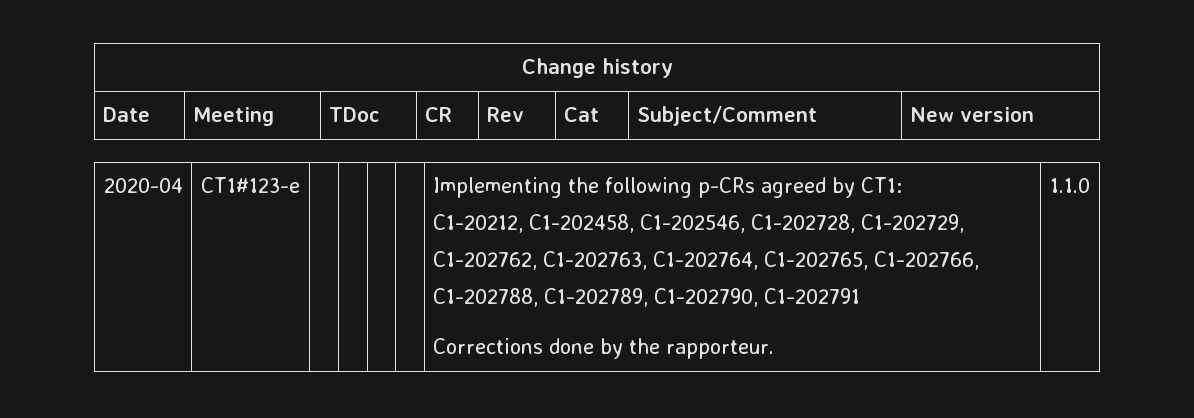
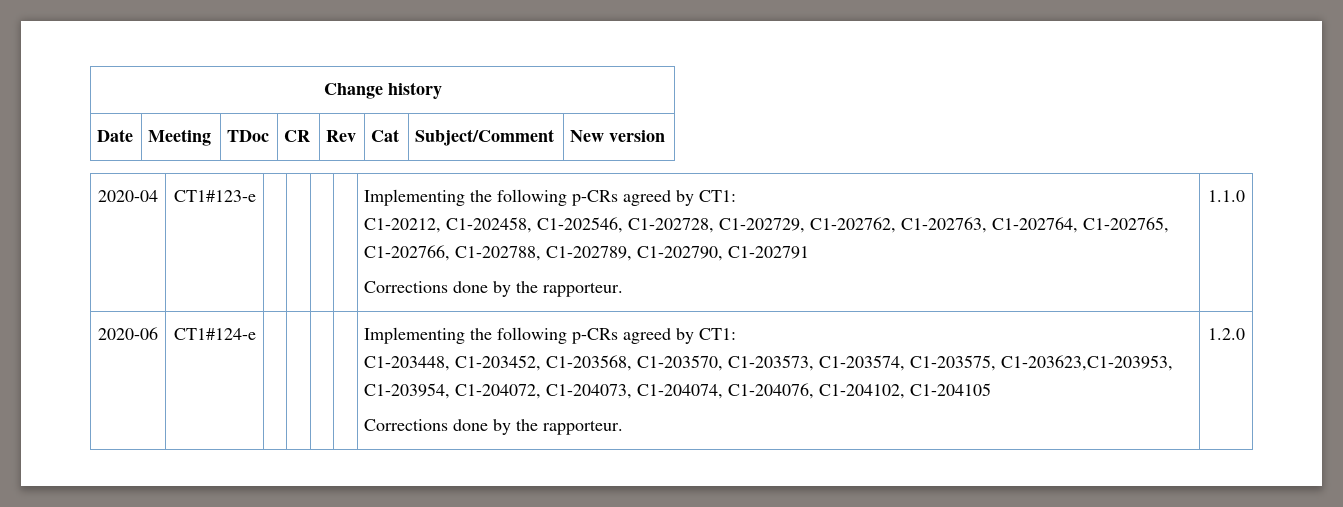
+ 2020-06 | CT1#124-e | | | | | Implementing the following p-CRs agreed by CT1:
+ C1-203448, C1-203452, C1-203568, C1-203570, C1-203573, C1-203574, C1-203575, C1-203623,C1-203953, C1-203954, C1-204072, C1-204073, C1-204074, C1-204076, C1-204102, C1-204105
+ Corrections done by the rapporteur. | 1.2.0

